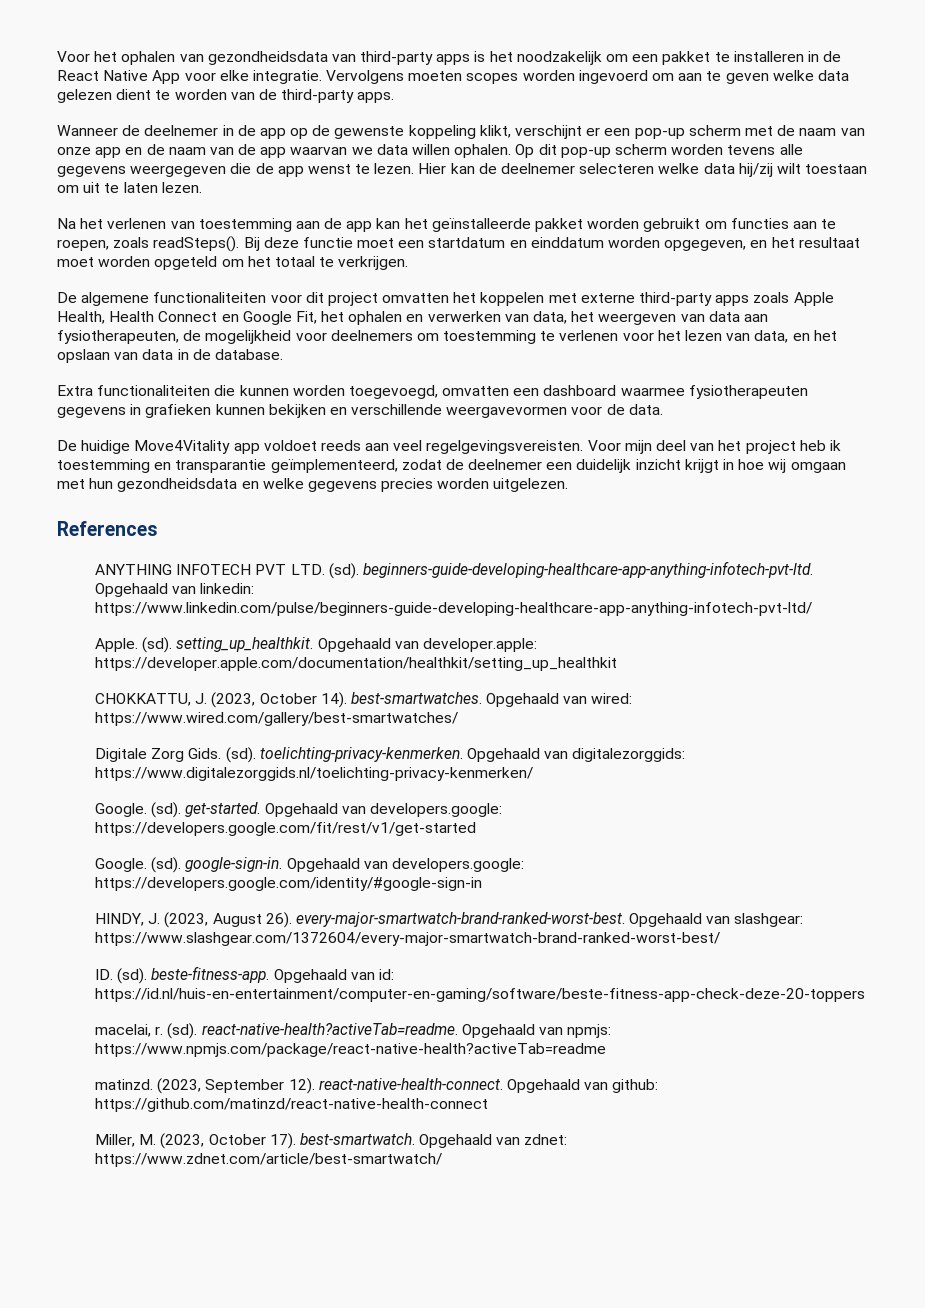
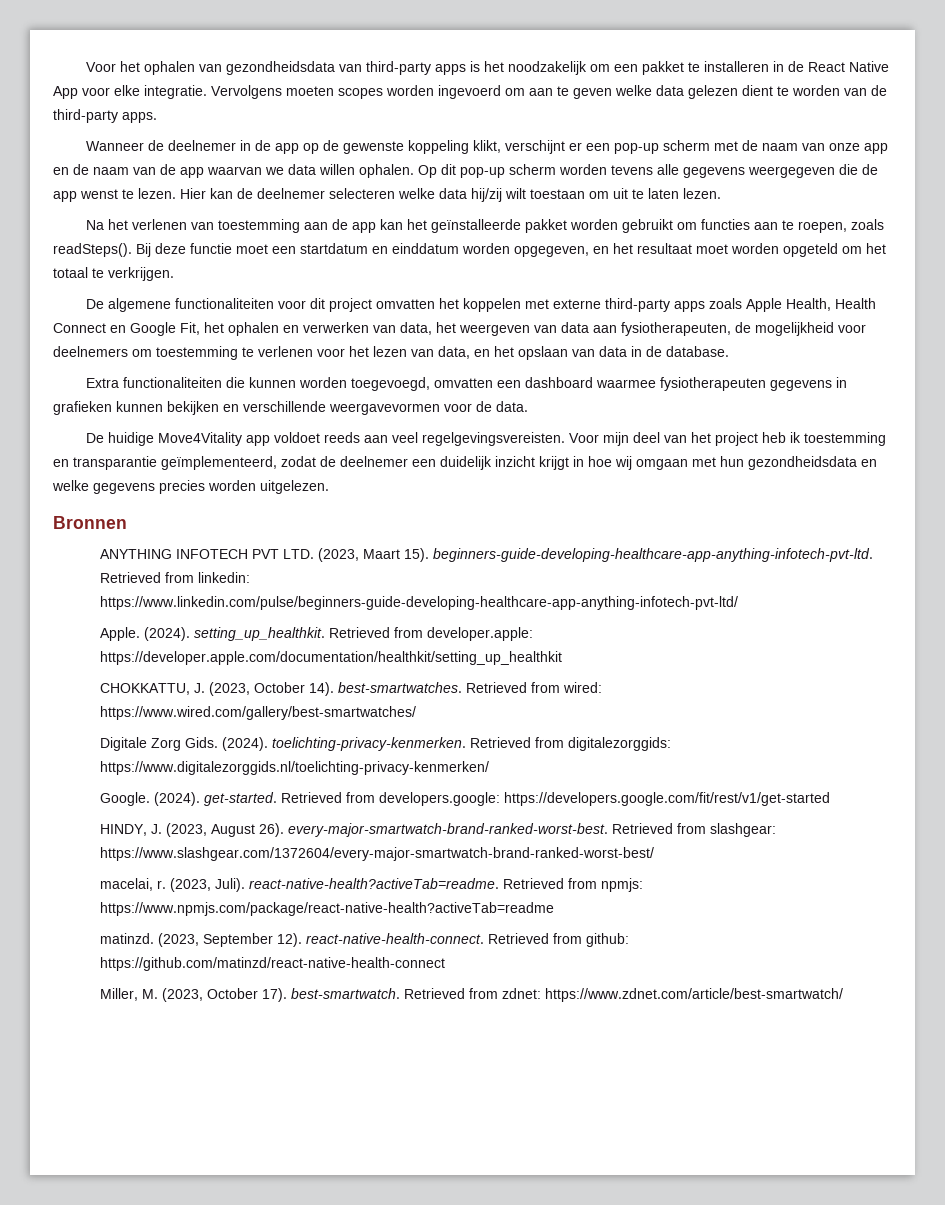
- References
+ Bronnen
- ANYTHING INFOTECH PVT LTD. (sd). beginners-guide-developing-healthcare-app-anything-infotech-pvt-ltd. Opgehaald van linkedin: https://www.linkedin.com/pulse/beginners-guide-developing-healthcare-app-anything-infotech-pvt-ltd/
+ ANYTHING INFOTECH PVT LTD. (2023, Maart 15). beginners-guide-developing-healthcare-app-anything-infotech-pvt-ltd. Retrieved from linkedin: https://www.linkedin.com/pulse/beginners-guide-developing-healthcare-app-anything-infotech-pvt-ltd/
- (sd). setting_up_healthkit. Opgehaald van developer.apple: https://developer.apple.com/documentation/healthkit/setting_up_healthkit
+ (2024). setting_up_healthkit. Retrieved from developer.apple: https://developer.apple.com/documentation/healthkit/setting_up_healthkit
- Opgehaald van wired: https://www.wired.com/gallery/best-smartwatches/
+ Retrieved from wired: https://www.wired.com/gallery/best-smartwatches/
- (sd). toelichting-privacy-kenmerken. Opgehaald van digitalezorggids: https://www.digitalezorggids.nl/toelichting-privacy-kenmerken/
+ (2024). toelichting-privacy-kenmerken. Retrieved from digitalezorggids: https://www.digitalezorggids.nl/toelichting-privacy-kenmerken/
- (sd). get-started. Opgehaald van developers.google: https://developers.google.com/fit/rest/v1/get-started
- Google. (sd). google-sign-in. Opgehaald van developers.google: https://developers.google.com/identity/#google-sign-in
+ (2024). get-started. Retrieved from developers.google: https://developers.google.com/fit/rest/v1/get-started
- Opgehaald van slashgear: https://www.slashgear.com/1372604/every-major-smartwatch-brand-ranked-worst-best/
+ Retrieved from slashgear: https://www.slashgear.com/1372604/every-major-smartwatch-brand-ranked-worst-best/
- ID. (sd). beste-fitness-app. Opgehaald van id: https://id.nl/huis-en-entertainment/computer-en-gaming/software/beste-fitness-app-check-deze-20-toppers
- macelai, r. (sd). react-native-health?activeTab=readme. Opgehaald van npmjs: https://www.npmjs.com/package/react-native-health?activeTab=readme
+ macelai, r. (2023, Juli). react-native-health?activeTab=readme. Retrieved from npmjs: https://www.npmjs.com/package/react-native-health?activeTab=readme
- Opgehaald van github: https://github.com/matinzd/react-native-health-connect
+ Retrieved from github: https://github.com/matinzd/react-native-health-connect
- Opgehaald van zdnet: https://www.zdnet.com/article/best-smartwatch/
+ Retrieved from zdnet: https://www.zdnet.com/article/best-smartwatch/

